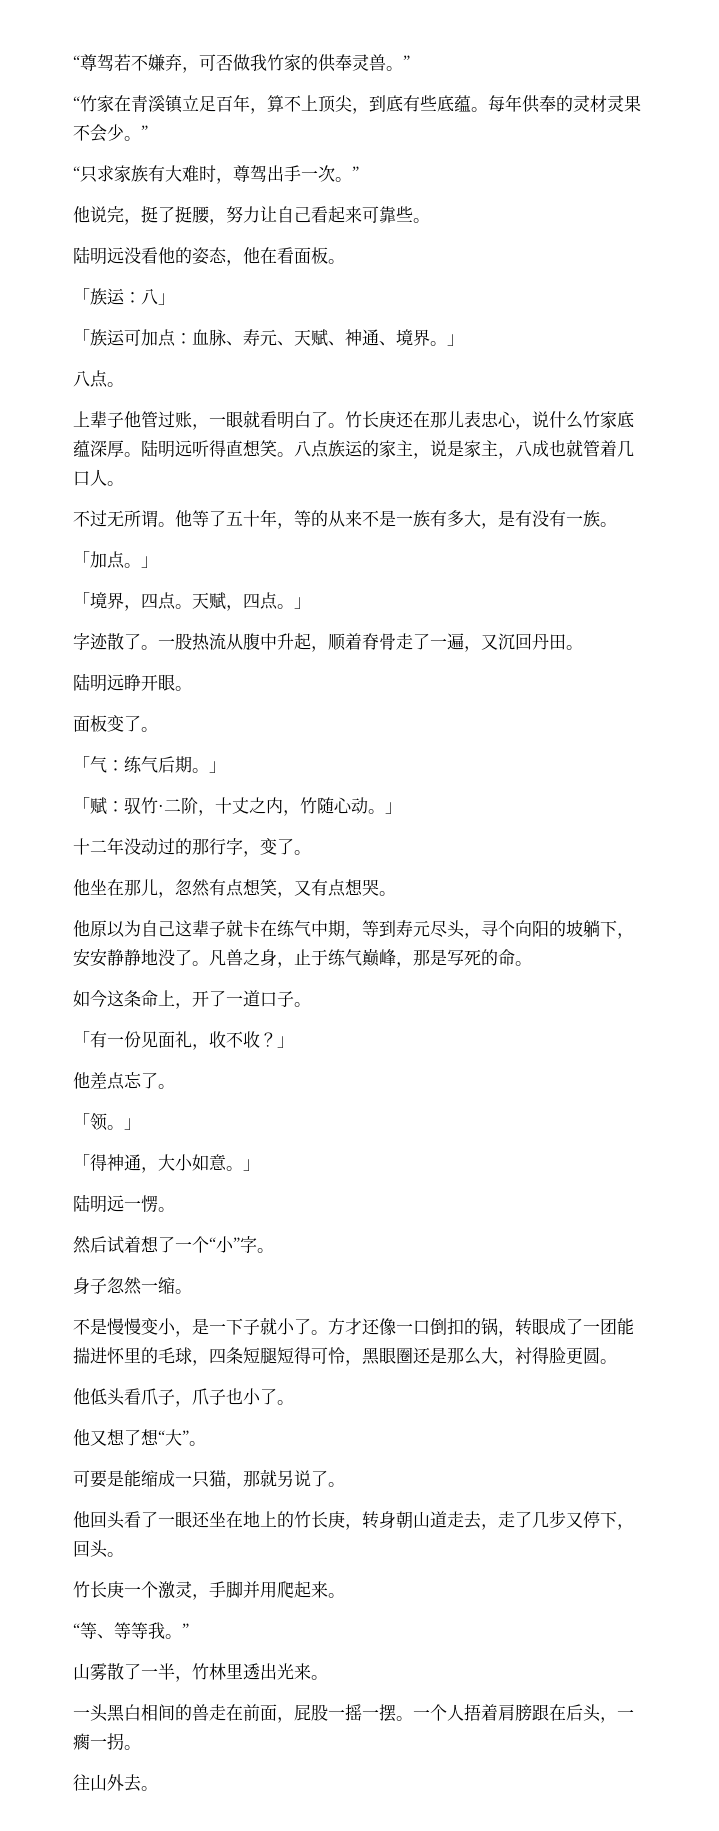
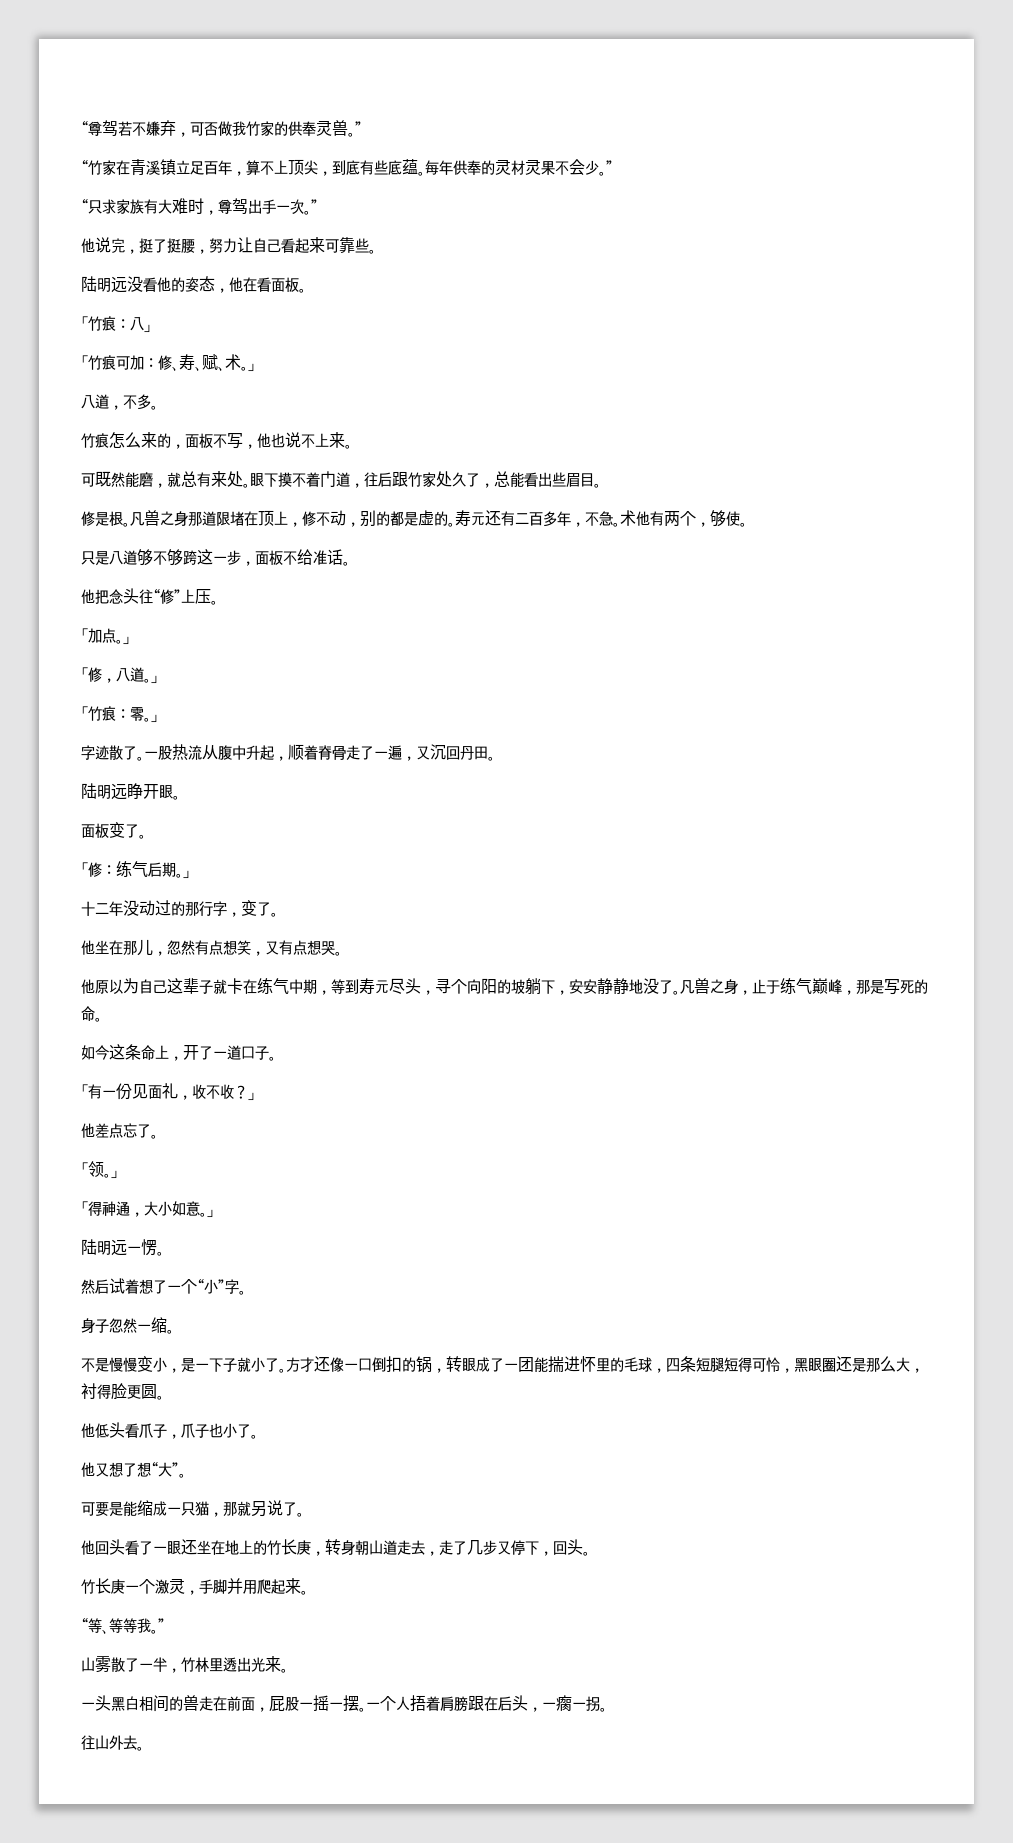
- 「族运：八」
+ 「竹痕：八」
- 「族运可加点：血脉、寿元、天赋、神通、境界。」
+ 「竹痕可加：修、寿、赋、术。」
- 八点。
- 上辈子他管过账，一眼就看明白了。竹长庚还在那儿表忠心，说什么竹家底蕴深厚。陆明远听得直想笑。八点族运的家主，说是家主，八成也就管着几口人。
- 不过无所谓。他等了五十年，等的从来不是一族有多大，是有没有一族。
+ 八道，不多。
+ 竹痕怎么来的，面板不写，他也说不上来。
+ 可既然能磨，就总有来处。眼下摸不着门道，往后跟竹家处久了，总能看出些眉目。
+ 修是根。凡兽之身那道限堵在顶上，修不动，别的都是虚的。寿元还有二百多年，不急。术他有两个，够使。
+ 只是八道够不够跨这一步，面板不给准话。
+ 他把念头往“修”上压。
  「加点。」
- 「境界，四点。天赋，四点。」
+ 「修，八道。」
+ 「竹痕：零。」
- 「气：练气后期。」
+ 「修：练气后期。」
- 「赋：驭竹·二阶，十丈之内，竹随心动。」

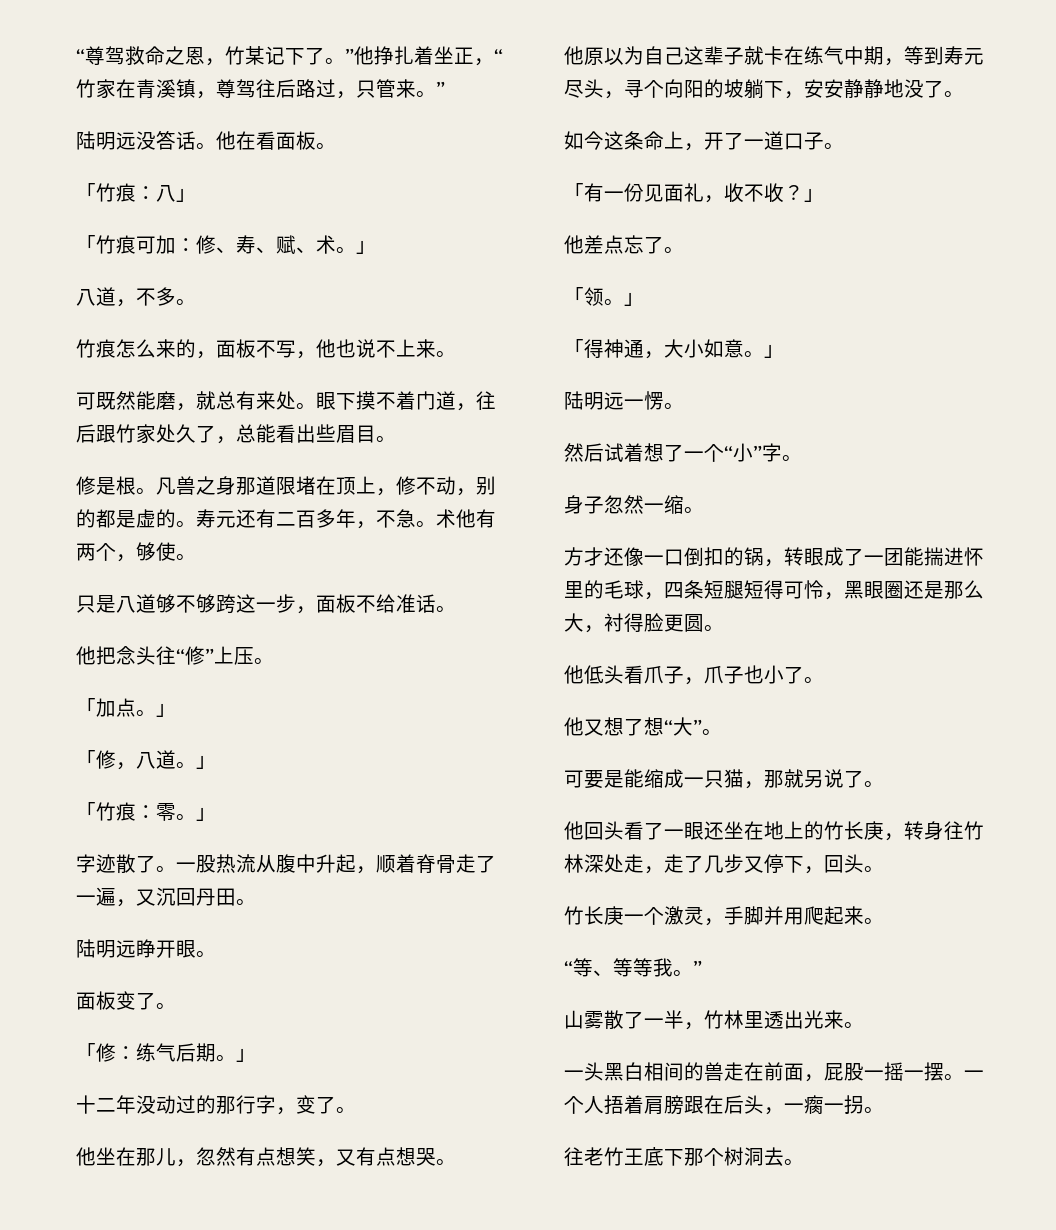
- “尊驾若不嫌弃，可否做我竹家的供奉灵兽。”
- “竹家在青溪镇立足百年，算不上顶尖，到底有些底蕴。每年供奉的灵材灵果不会少。”
- “只求家族有大难时，尊驾出手一次。”
- 他说完，挺了挺腰，努力让自己看起来可靠些。
+ “尊驾救命之恩，竹某记下了。”他挣扎着坐正，“竹家在青溪镇，尊驾往后路过，只管来。”
- 陆明远没看他的姿态，他在看面板。
+ 陆明远没答话。他在看面板。
- 凡兽之身，止于练气巅峰，那是写死的命。
- 不是慢慢变小，是一下子就小了。
- 他回头看了一眼还坐在地上的竹长庚，转身朝山道走去，走了几步又停下，回头。
+ 他回头看了一眼还坐在地上的竹长庚，转身往竹林深处走，走了几步又停下，回头。
- 往山外去。
+ 往老竹王底下那个树洞去。

